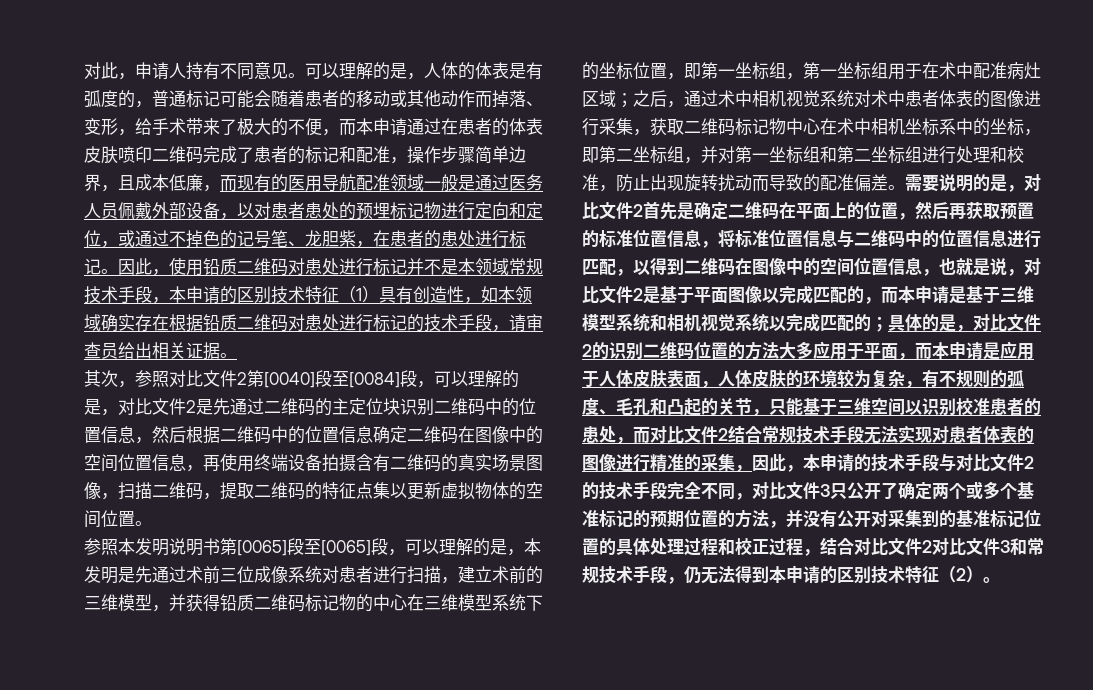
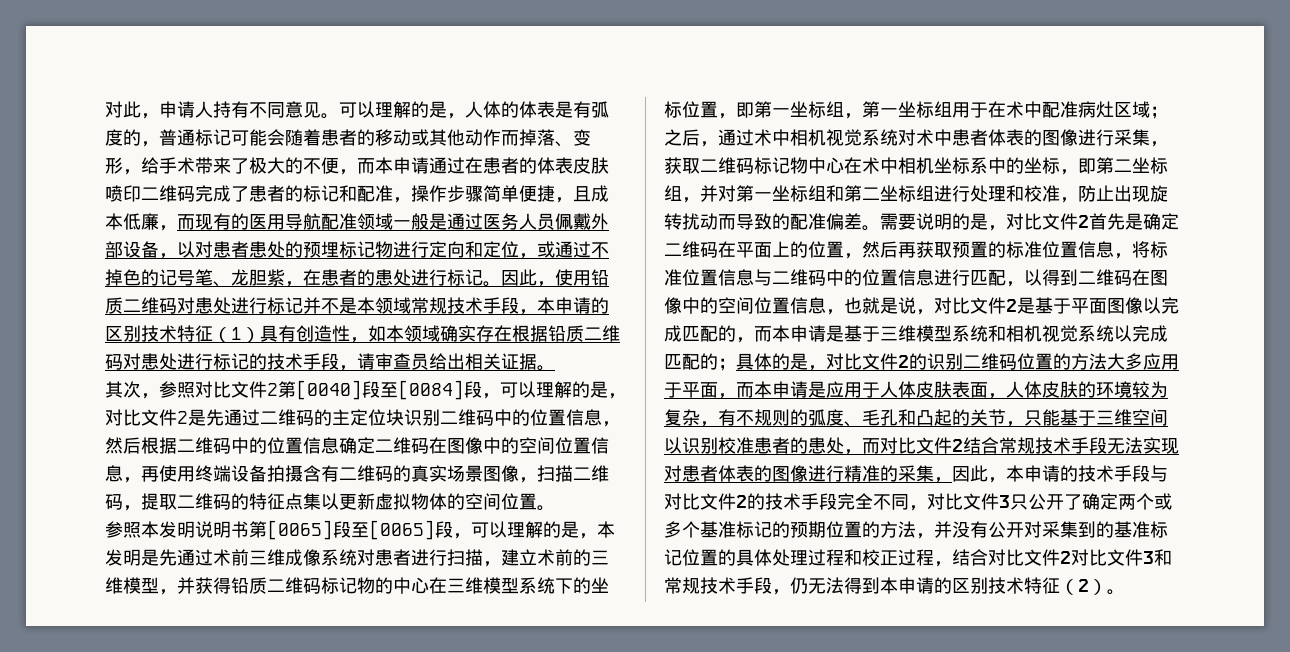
- 可以理解的是，人体的体表是有弧度的，普通标记可能会随着患者的移动或其他动作而掉落、变形，给手术带来了极大的不便，而本申请通过在患者的体表皮肤喷印二维码完成了患者的标记和配准，操作步骤简单边界，且成本低廉，而现有的医用导航配准领域一般是通过医务人员佩戴外部设备，以对患者患处的预埋标记物进行定向和定位，或通过不掉色的记号笔、龙胆紫，在患者的患处进行标记。
+ 可以理解的是，人体的体表是有弧度的，普通标记可能会随着患者的移动或其他动作而掉落、变形，给手术带来了极大的不便，而本申请通过在患者的体表皮肤喷印二维码完成了患者的标记和配准，操作步骤简单便捷，且成本低廉，而现有的医用导航配准领域一般是通过医务人员佩戴外部设备，以对患者患处的预埋标记物进行定向和定位，或通过不掉色的记号笔、龙胆紫，在患者的患处进行标记。
- 参照本发明说明书第[0065]段至[0065]段，可以理解的是，本发明是先通过术前三位成像系统对患者进行扫描，建立术前的三维模型，并获得铅质二维码标记物的中心在三维模型系统下的坐标位置，即第一坐标组，第一坐标组用于在术中配准病灶区域；
+ 参照本发明说明书第[0065]段至[0065]段，可以理解的是，本发明是先通过术前三维成像系统对患者进行扫描，建立术前的三维模型，并获得铅质二维码标记物的中心在三维模型系统下的坐标位置，即第一坐标组，第一坐标组用于在术中配准病灶区域；

